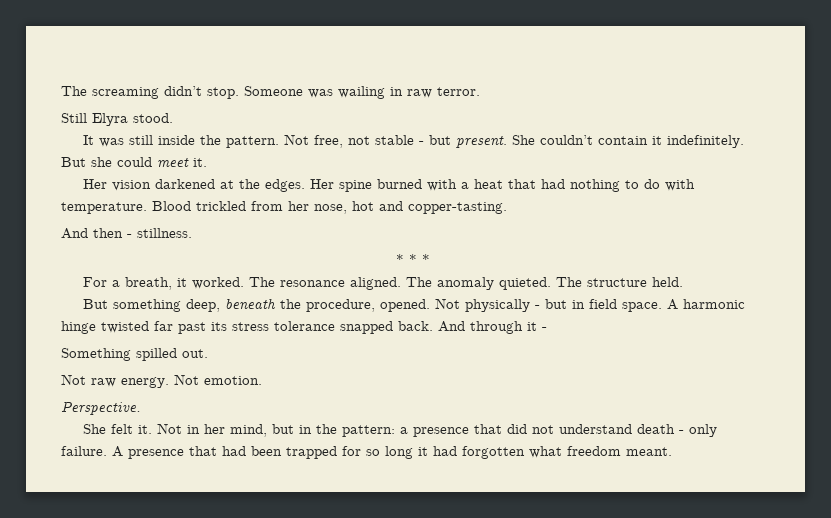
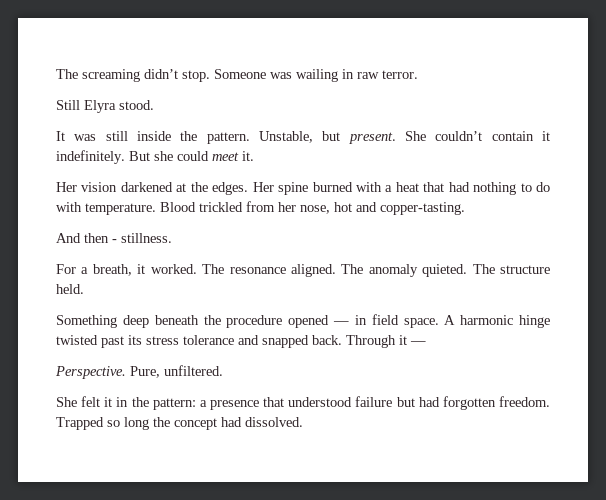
- Not free, not stable - but present.
+ Unstable, but present.
- * * *
- But something deep, beneath the procedure, opened. Not physically - but in field space.
+ Something deep beneath the procedure opened — in field space.
- A harmonic hinge twisted far past its stress tolerance snapped back.
+ A harmonic hinge twisted past its stress tolerance and snapped back.
- And through it -
- Something spilled out.
- Not raw energy. Not emotion.
+ Through it —
+ Pure, unfiltered.
- She felt it. Not in her mind, but in the pattern: a presence that did not understand death - only failure. A presence that had been trapped for so long it had forgotten what freedom meant.
+ She felt it in the pattern: a presence that understood failure but had forgotten freedom. Trapped so long the concept had dissolved.

